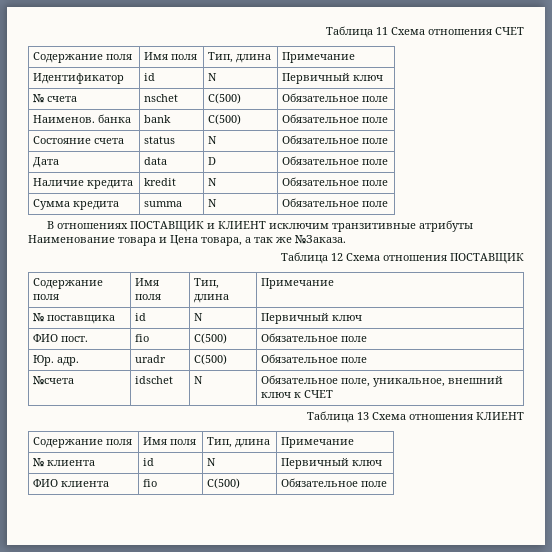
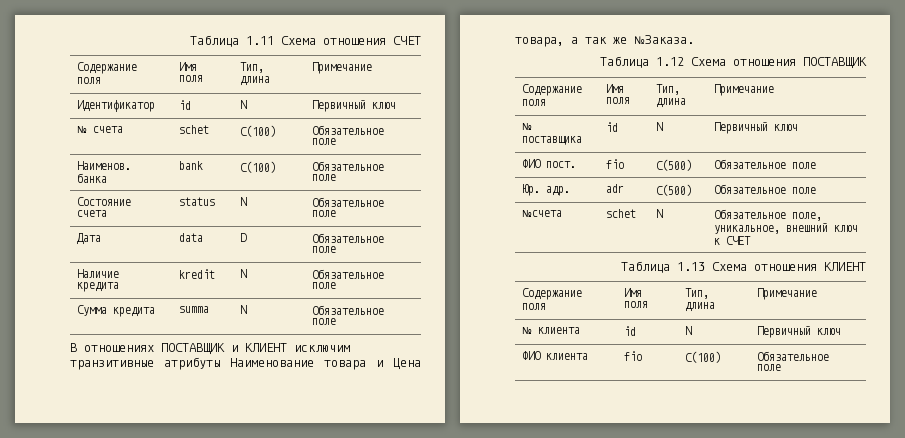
- Таблица 11 Схема отношения СЧЕТ
+ Таблица 1.11 Схема отношения СЧЕТ
- № счета | nschet | C(500) | Обязательное поле
+ № счета | schet | C(100) | Обязательное поле
- Наименов. банка | bank | C(500) | Обязательное поле
+ Наименов. банка | bank | C(100) | Обязательное поле
- Таблица 12 Схема отношения ПОСТАВЩИК
+ Таблица 1.12 Схема отношения ПОСТАВЩИК
- Юр. адр. | uradr | C(500) | Обязательное поле
+ Юр. адр. | adr | C(500) | Обязательное поле
- №счета | idschet | N | Обязательное поле, уникальное, внешний ключ к СЧЕТ
+ №счета | schet | N | Обязательное поле, уникальное, внешний ключ к СЧЕТ
- Таблица 13 Схема отношения КЛИЕНТ
+ Таблица 1.13 Схема отношения КЛИЕНТ
- ФИО клиента | fio | C(500) | Обязательное поле
+ ФИО клиента | fio | C(100) | Обязательное поле

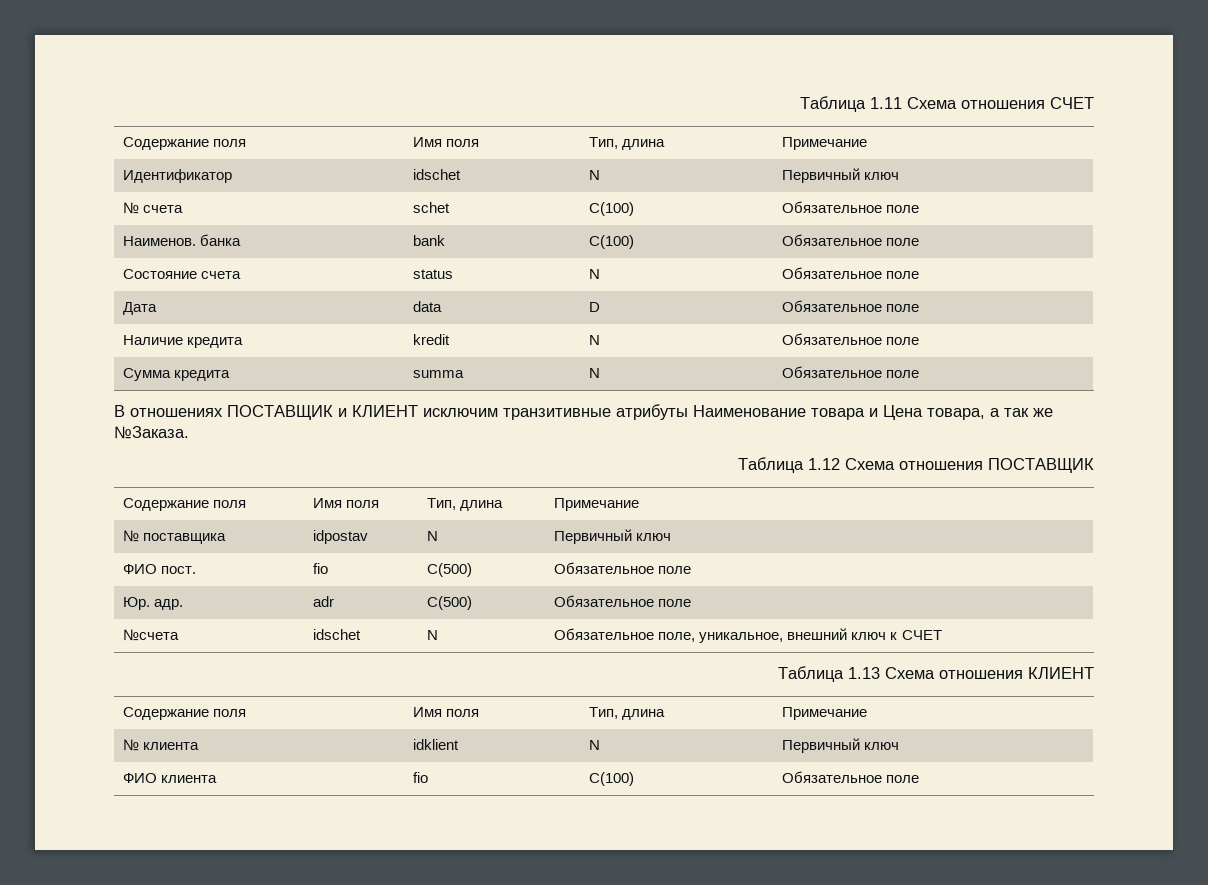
- Идентификатор | id | N | Первичный ключ
+ Идентификатор | idschet | N | Первичный ключ
- № поставщика | id | N | Первичный ключ
+ № поставщика | idpostav | N | Первичный ключ
- №счета | schet | N | Обязательное поле, уникальное, внешний ключ к СЧЕТ
+ №счета | idschet | N | Обязательное поле, уникальное, внешний ключ к СЧЕТ
- № клиента | id | N | Первичный ключ
+ № клиента | idklient | N | Первичный ключ

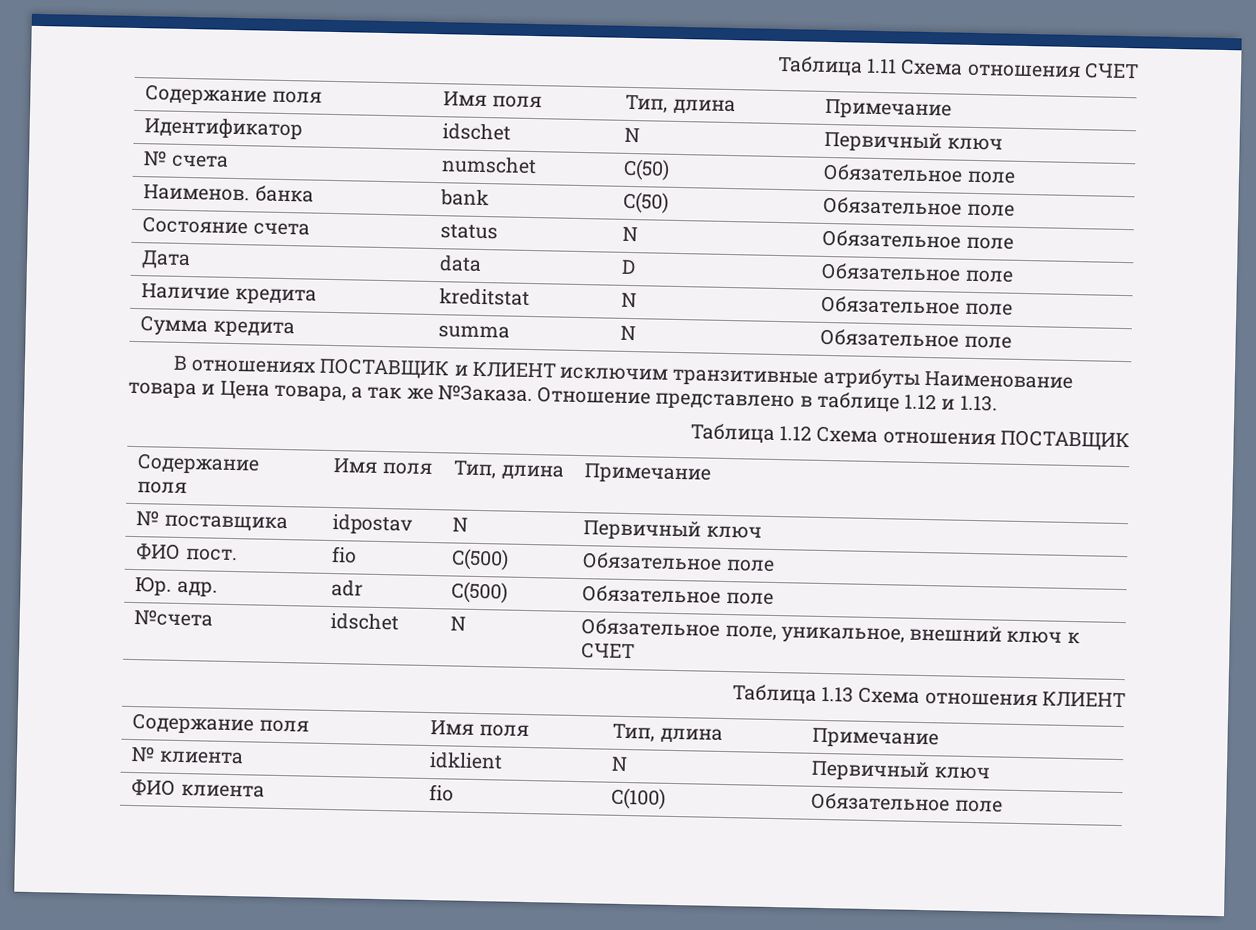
- № счета | schet | C(100) | Обязательное поле
+ № счета | numschet | C(50) | Обязательное поле
- Наименов. банка | bank | C(100) | Обязательное поле
+ Наименов. банка | bank | C(50) | Обязательное поле
- Наличие кредита | kredit | N | Обязательное поле
+ Наличие кредита | kreditstat | N | Обязательное поле
+ Отношение представлено в таблице 1.12 и 1.13.

